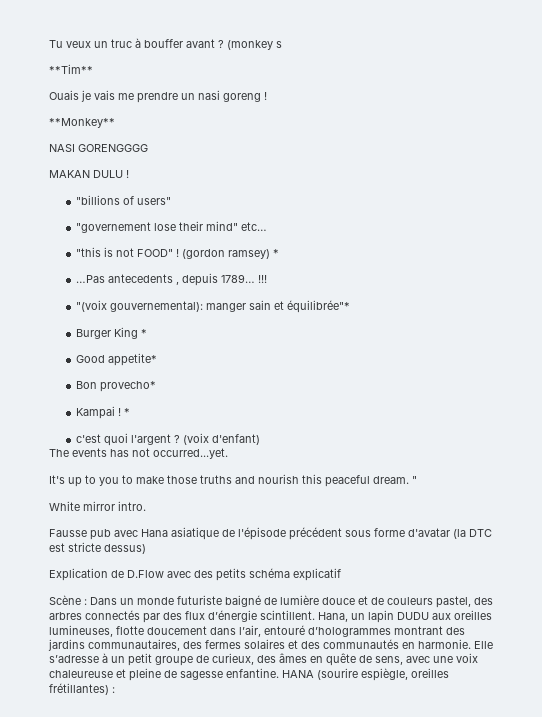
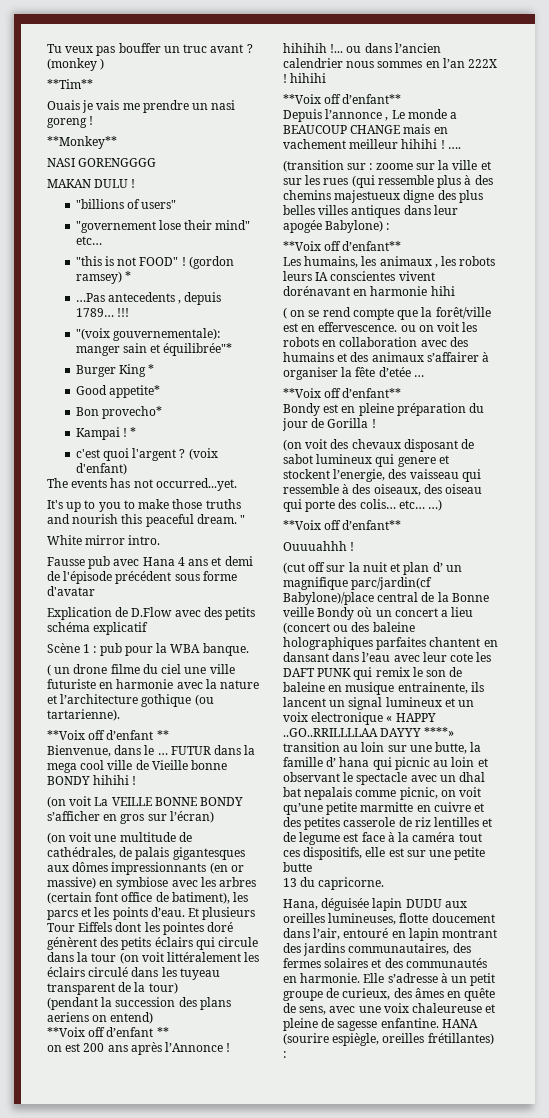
- Tu veux un truc à bouffer avant ?
+ Tu veux pas bouffer un truc avant ?
- (monkey s
+ (monkey )
- "(voix gouvernemental): manger sain et équilibrée"*
+ "(voix gouvernementale): manger sain et équilibrée"*
- Fausse pub avec Hana asiatique de l'épisode précédent sous forme d'avatar (la DTC est stricte dessus)
+ Fausse pub avec Hana 4 ans et demi de l'épisode précédent sous forme d'avatar
- Scène : Dans un monde futuriste baigné de lumière douce et de couleurs pastel, des arbres connectés par des flux d’énergie scintillent. Hana, un lapin DUDU aux oreilles lumineuses, flotte doucement dans l’air, entouré d’hologrammes montrant des jardins communautaires, des fermes solaires et des communautés en harmonie.
+ Scène 1 : pub pour la WBA banque.
+ ( un drone filme du ciel une ville futuriste en harmonie avec la nature et l’architecture gothique (ou tartarienne).
+ **Voix off d’enfant **
+ Bienvenue, dans le … FUTUR dans la mega cool ville de Vieille bonne BONDY hihihi !
+ (on voit La VEILLE BONNE BONDY s’afficher en gros sur l’écran)
+ (on voit une multitude de cathédrales, de palais gigantesques aux dômes impressionnants (en or massive) en symbiose avec les arbres (certain font office de batiment), les parcs et les points d’eau. Et plusieurs Tour Eiffels dont les pointes doré génèrent des petits éclairs qui circule dans la tour (on voit littéralement les éclairs circulé dans les tuyeau transparent de la tour)
+ (pendant la succession des plans aeriens on entend)
+ **Voix off d’enfant **
+ on est 200 ans après l’Annonce ! hihihih !... ou dans l’ancien calendrier nous sommes en l’an 222X ! hihihi
+ **Voix off d’enfant**
+ Depuis l’annonce , Le monde a BEAUCOUP CHANGE mais en vachement meilleur hihihi ! ….
+ (transition sur : zoome sur la ville et sur les rues (qui ressemble plus à des chemins majestueux digne des plus belles villes antiques dans leur apogée Babylone) :
+ **Voix off d’enfant**
+ Les humains, les animaux , les robots leurs IA conscientes vivent dorénavant en harmonie hihi
+ ( on se rend compte que la forêt/ville est en effervescence. ou on voit les robots en collaboration avec des humains et des animaux s’affairer à organiser la fête d’etée …
+ **Voix off d’enfant**
+ Bondy est en pleine préparation du jour de Gorilla !
+ (on voit des chevaux disposant de sabot lumineux qui genere et stockent l’energie, des vaisseau qui ressemble à des oiseaux, des oiseau qui porte des colis… etc… …)
+ **Voix off d’enfant**
+ Ouuuahhh !
+ (cut off sur la nuit et plan d’ un magnifique parc/jardin(cf Babylone)/place central de la Bonne veille Bondy où un concert a lieu (concert ou des baleine holographiques parfaites chantent en dansant dans l’eau avec leur cote les DAFT PUNK qui remix le son de baleine en musique entrainente, ils lancent un signal lumineux et un voix electronique « HAPPY ..GO..RRILLLLAA DAYYY ****» transition au loin sur une butte, la famille d’ hana qui picnic au loin et observant le spectacle avec un dhal bat nepalais comme picnic, on voit qu’une petite marmitte en cuivre et des petites casserole de riz lentilles et de legume est face à la caméra tout ces dispositifs, elle est sur une petite butte
+ 13 du capricorne.
+ Hana, déguisée lapin DUDU aux oreilles lumineuses, flotte doucement dans l’air, entouré en lapin montrant des jardins communautaires, des fermes solaires et des communautés en harmonie.

